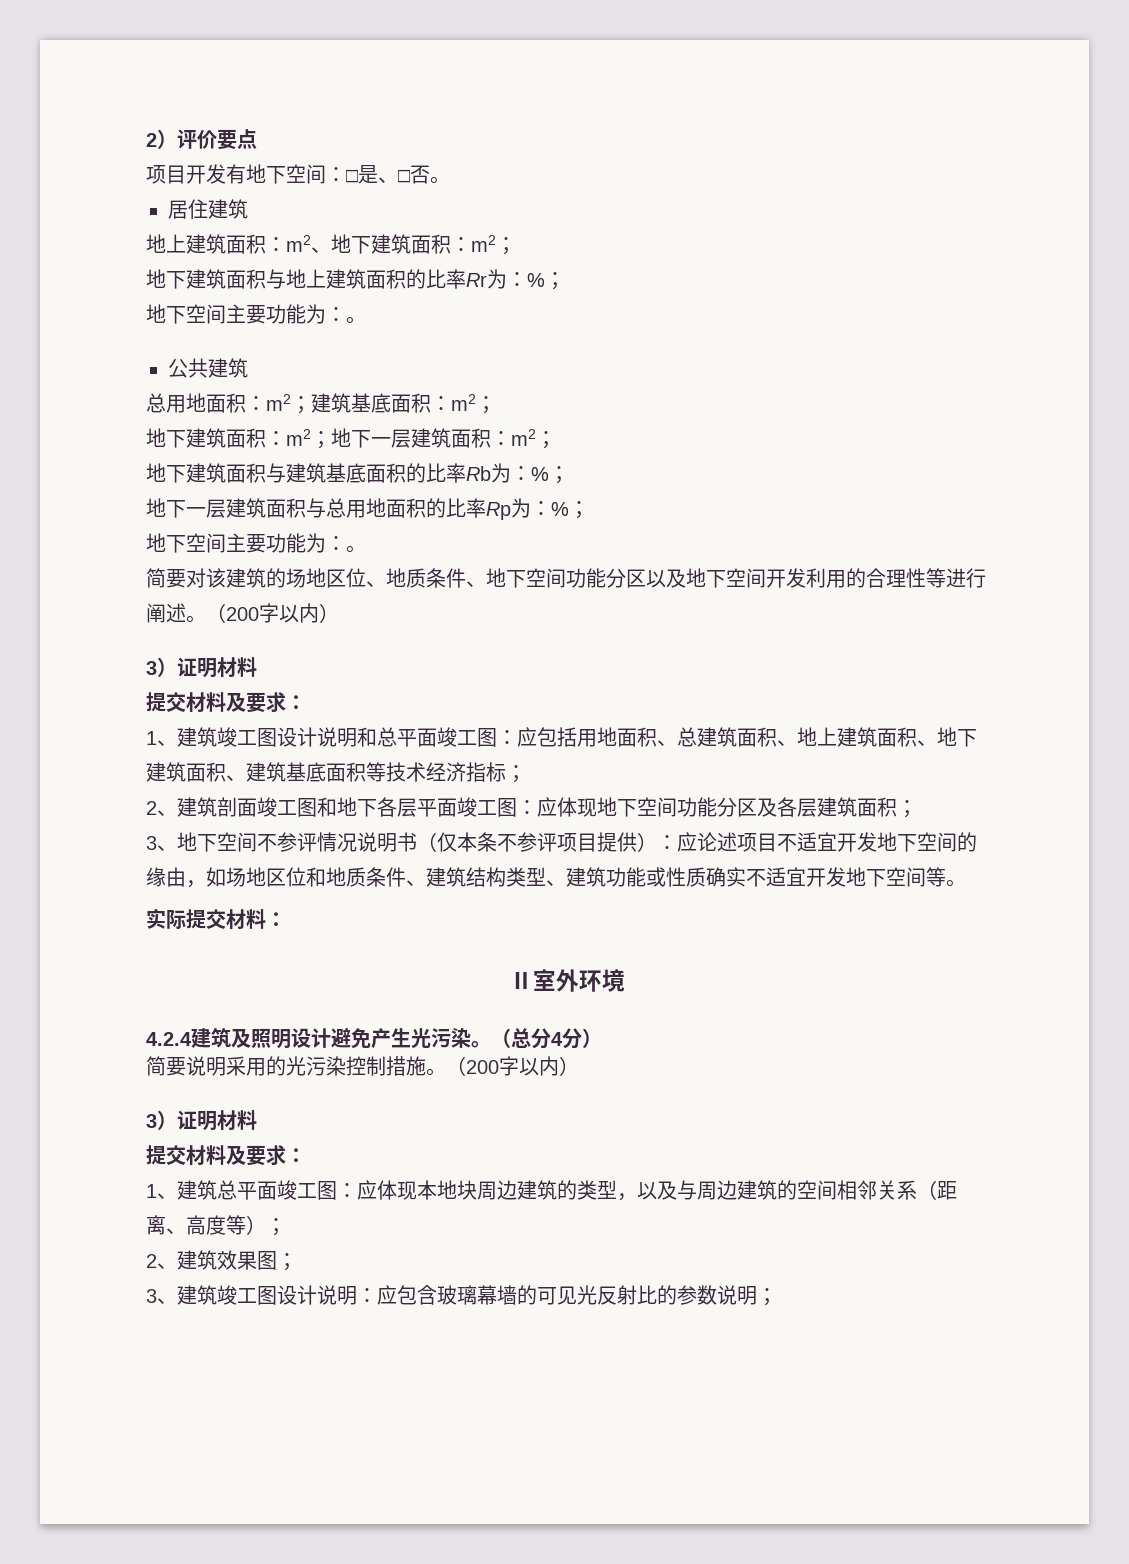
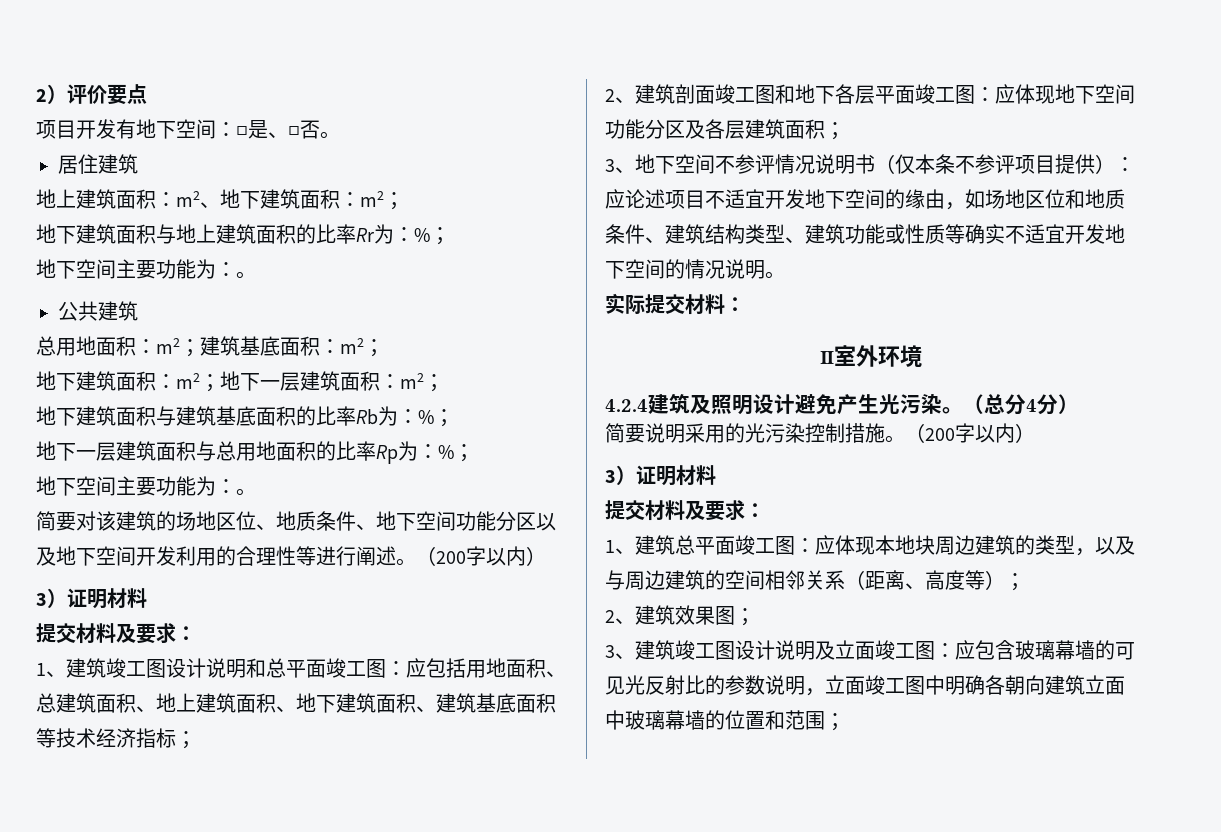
- 3、地下空间不参评情况说明书（仅本条不参评项目提供）：应论述项目不适宜开发地下空间的缘由，如场地区位和地质条件、建筑结构类型、建筑功能或性质确实不适宜开发地下空间等。
+ 3、地下空间不参评情况说明书（仅本条不参评项目提供）：应论述项目不适宜开发地下空间的缘由，如场地区位和地质条件、建筑结构类型、建筑功能或性质等确实不适宜开发地下空间的情况说明。
- 3、建筑竣工图设计说明：应包含玻璃幕墙的可见光反射比的参数说明；
+ 3、建筑竣工图设计说明及立面竣工图：应包含玻璃幕墙的可见光反射比的参数说明，立面竣工图中明确各朝向建筑立面中玻璃幕墙的位置和范围；

